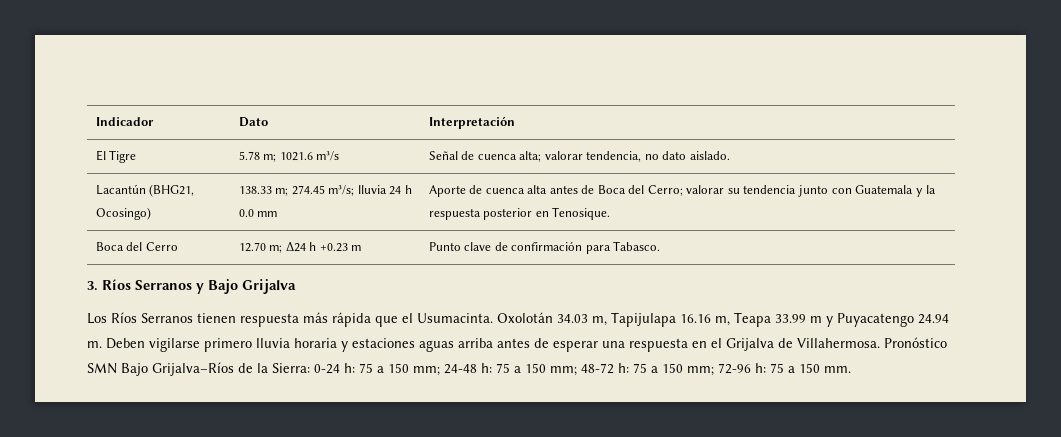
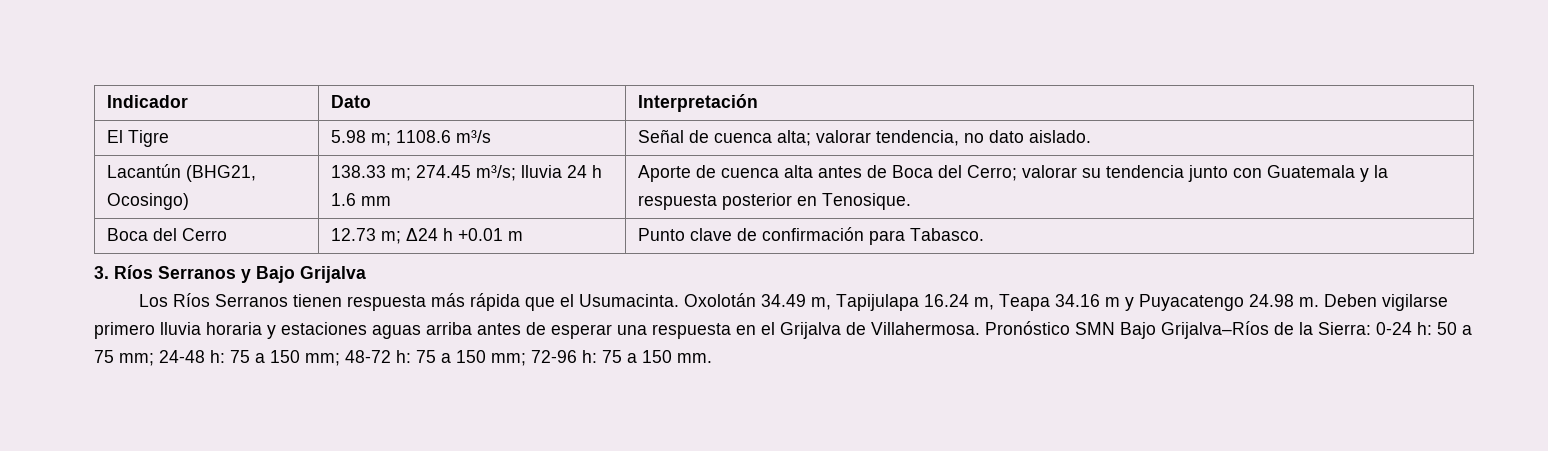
- El Tigre | 5.78 m; 1021.6 m³/s | Señal de cuenca alta; valorar tendencia, no dato aislado.
+ El Tigre | 5.98 m; 1108.6 m³/s | Señal de cuenca alta; valorar tendencia, no dato aislado.
- Lacantún (BHG21, Ocosingo) | 138.33 m; 274.45 m³/s; lluvia 24 h 0.0 mm | Aporte de cuenca alta antes de Boca del Cerro; valorar su tendencia junto con Guatemala y la respuesta posterior en Tenosique.
+ Lacantún (BHG21, Ocosingo) | 138.33 m; 274.45 m³/s; lluvia 24 h 1.6 mm | Aporte de cuenca alta antes de Boca del Cerro; valorar su tendencia junto con Guatemala y la respuesta posterior en Tenosique.
- Boca del Cerro | 12.70 m; Δ24 h +0.23 m | Punto clave de confirmación para Tabasco.
+ Boca del Cerro | 12.73 m; Δ24 h +0.01 m | Punto clave de confirmación para Tabasco.
- Oxolotán 34.03 m, Tapijulapa 16.16 m, Teapa 33.99 m y Puyacatengo 24.94 m.
+ Oxolotán 34.49 m, Tapijulapa 16.24 m, Teapa 34.16 m y Puyacatengo 24.98 m.
- Pronóstico SMN Bajo Grijalva–Ríos de la Sierra: 0-24 h: 75 a 150 mm; 24-48 h: 75 a 150 mm; 48-72 h: 75 a 150 mm; 72-96 h: 75 a 150 mm.
+ Pronóstico SMN Bajo Grijalva–Ríos de la Sierra: 0-24 h: 50 a 75 mm; 24-48 h: 75 a 150 mm; 48-72 h: 75 a 150 mm; 72-96 h: 75 a 150 mm.

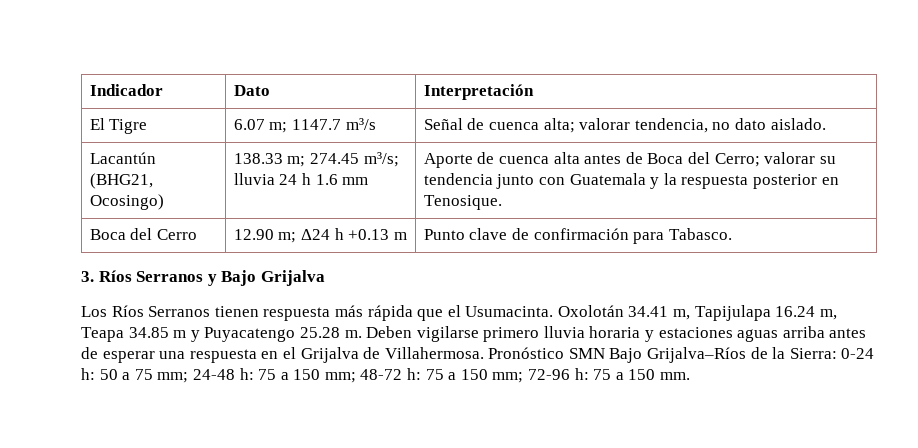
- El Tigre | 5.98 m; 1108.6 m³/s | Señal de cuenca alta; valorar tendencia, no dato aislado.
+ El Tigre | 6.07 m; 1147.7 m³/s | Señal de cuenca alta; valorar tendencia, no dato aislado.
- Boca del Cerro | 12.73 m; Δ24 h +0.01 m | Punto clave de confirmación para Tabasco.
+ Boca del Cerro | 12.90 m; Δ24 h +0.13 m | Punto clave de confirmación para Tabasco.
- Oxolotán 34.49 m, Tapijulapa 16.24 m, Teapa 34.16 m y Puyacatengo 24.98 m.
+ Oxolotán 34.41 m, Tapijulapa 16.24 m, Teapa 34.85 m y Puyacatengo 25.28 m.

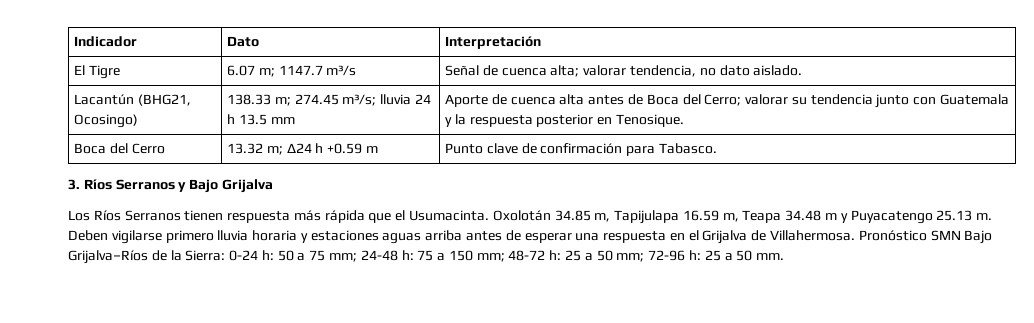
- Lacantún (BHG21, Ocosingo) | 138.33 m; 274.45 m³/s; lluvia 24 h 1.6 mm | Aporte de cuenca alta antes de Boca del Cerro; valorar su tendencia junto con Guatemala y la respuesta posterior en Tenosique.
+ Lacantún (BHG21, Ocosingo) | 138.33 m; 274.45 m³/s; lluvia 24 h 13.5 mm | Aporte de cuenca alta antes de Boca del Cerro; valorar su tendencia junto con Guatemala y la respuesta posterior en Tenosique.
- Boca del Cerro | 12.90 m; Δ24 h +0.13 m | Punto clave de confirmación para Tabasco.
+ Boca del Cerro | 13.32 m; Δ24 h +0.59 m | Punto clave de confirmación para Tabasco.
- Oxolotán 34.41 m, Tapijulapa 16.24 m, Teapa 34.85 m y Puyacatengo 25.28 m.
+ Oxolotán 34.85 m, Tapijulapa 16.59 m, Teapa 34.48 m y Puyacatengo 25.13 m.
- Pronóstico SMN Bajo Grijalva–Ríos de la Sierra: 0-24 h: 50 a 75 mm; 24-48 h: 75 a 150 mm; 48-72 h: 75 a 150 mm; 72-96 h: 75 a 150 mm.
+ Pronóstico SMN Bajo Grijalva–Ríos de la Sierra: 0-24 h: 50 a 75 mm; 24-48 h: 75 a 150 mm; 48-72 h: 25 a 50 mm; 72-96 h: 25 a 50 mm.

